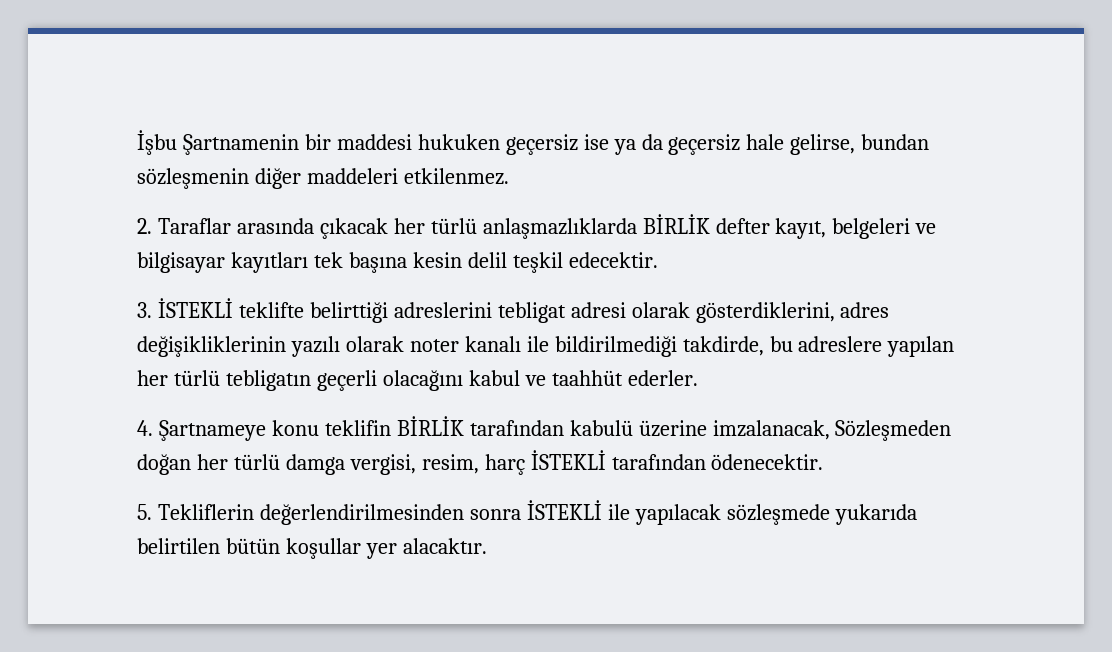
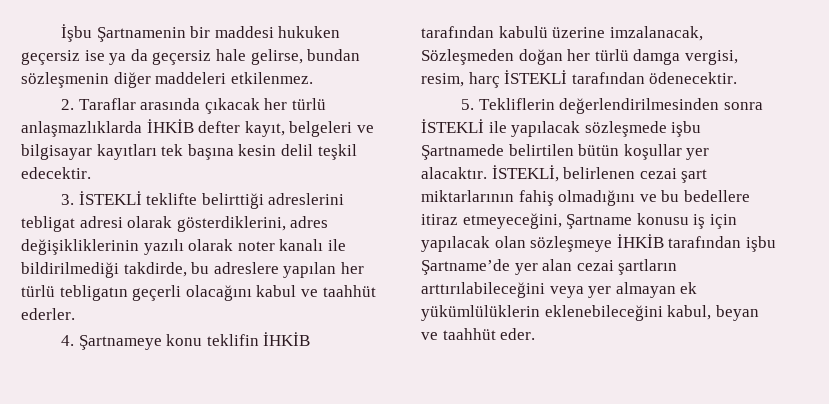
- 2. Taraflar arasında çıkacak her türlü anlaşmazlıklarda BİRLİK defter kayıt, belgeleri ve bilgisayar kayıtları tek başına kesin delil teşkil edecektir.
+ 2. Taraflar arasında çıkacak her türlü anlaşmazlıklarda İHKİB defter kayıt, belgeleri ve bilgisayar kayıtları tek başına kesin delil teşkil edecektir.
- 4. Şartnameye konu teklifin BİRLİK tarafından kabulü üzerine imzalanacak, Sözleşmeden doğan her türlü damga vergisi, resim, harç İSTEKLİ tarafından ödenecektir.
+ 4. Şartnameye konu teklifin İHKİB tarafından kabulü üzerine imzalanacak, Sözleşmeden doğan her türlü damga vergisi, resim, harç İSTEKLİ tarafından ödenecektir.
- 5. Tekliflerin değerlendirilmesinden sonra İSTEKLİ ile yapılacak sözleşmede yukarıda belirtilen bütün koşullar yer alacaktır.
+ 5. Tekliflerin değerlendirilmesinden sonra İSTEKLİ ile yapılacak sözleşmede işbu Şartnamede belirtilen bütün koşullar yer alacaktır.
+ İSTEKLİ, belirlenen cezai şart miktarlarının fahiş olmadığını ve bu bedellere itiraz etmeyeceğini, Şartname konusu iş için yapılacak olan sözleşmeye İHKİB tarafından işbu Şartname’de yer alan cezai şartların arttırılabileceğini veya yer almayan ek yükümlülüklerin eklenebileceğini kabul, beyan ve taahhüt eder.

